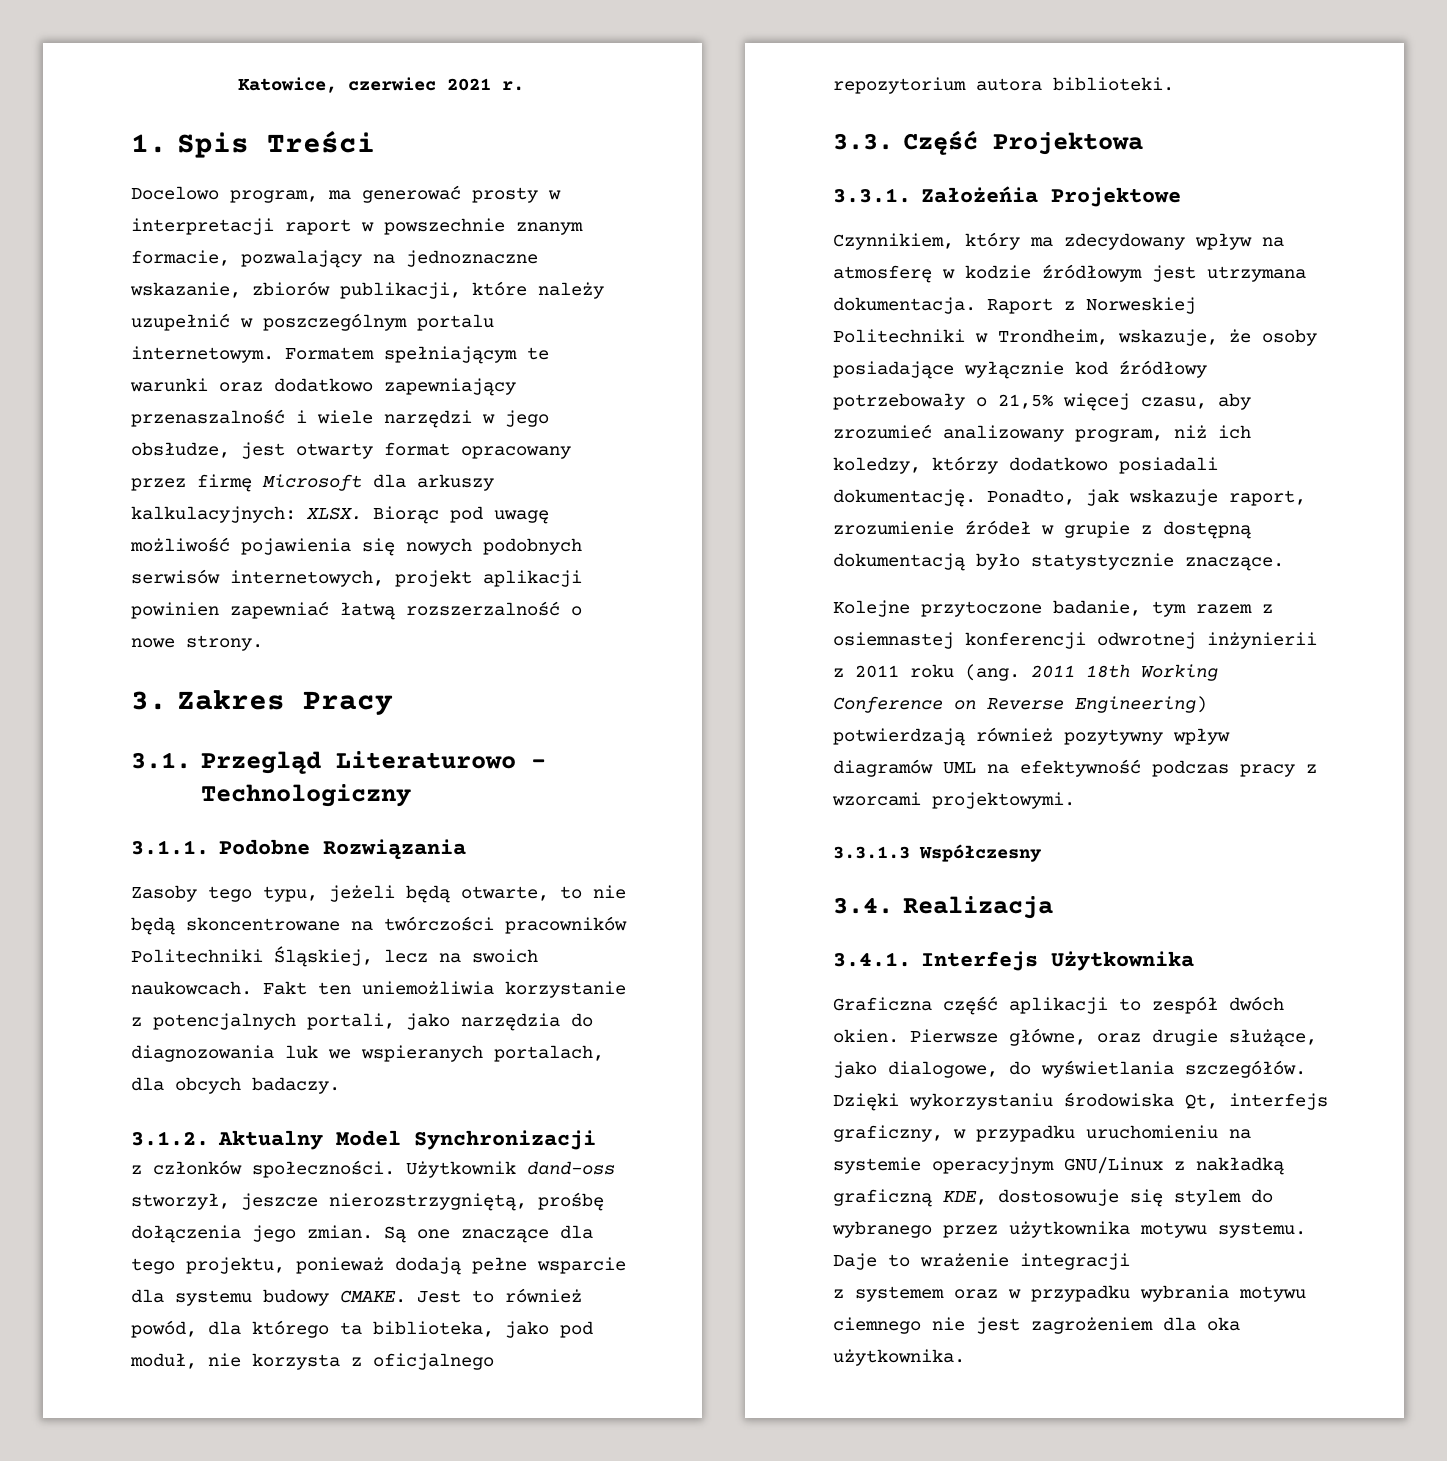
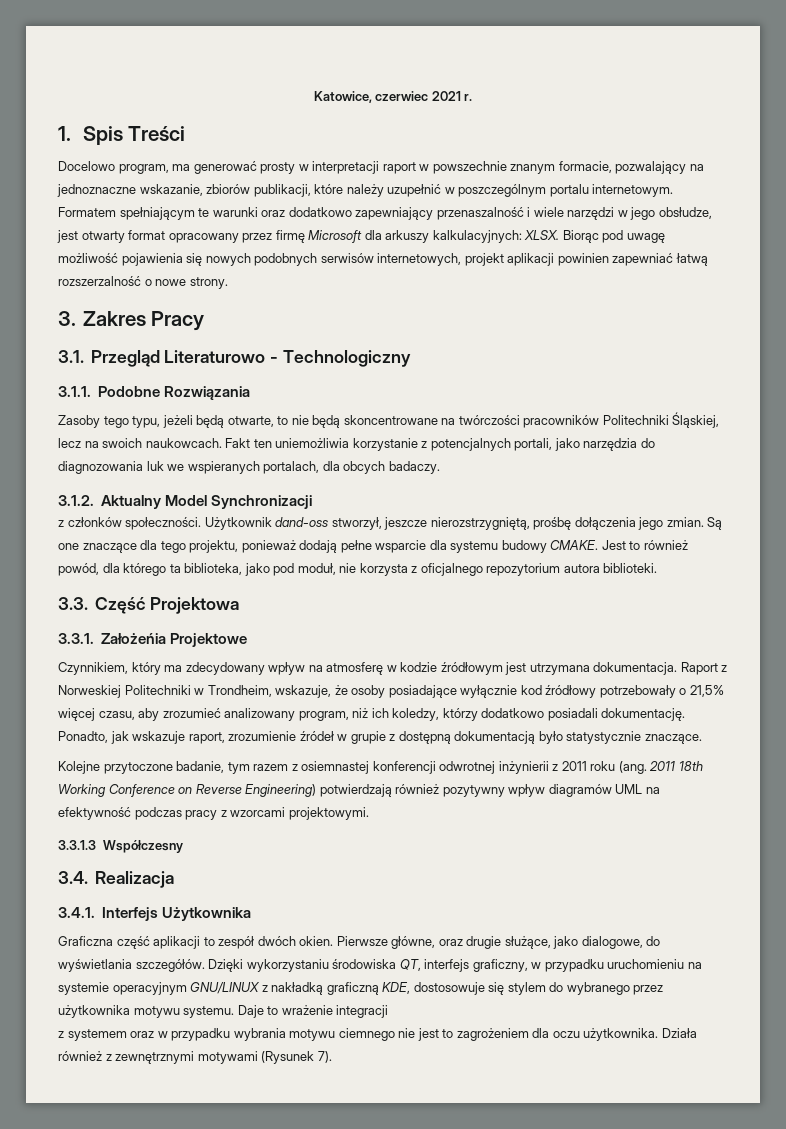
- Dzięki wykorzystaniu środowiska Qt, interfejs graficzny, w przypadku uruchomieniu na systemie operacyjnym GNU/Linux z nakładką graficzną KDE, dostosowuje się stylem do wybranego przez użytkownika motywu systemu.
+ Dzięki wykorzystaniu środowiska QT, interfejs graficzny, w przypadku uruchomieniu na systemie operacyjnym GNU/LINUX z nakładką graficzną KDE, dostosowuje się stylem do wybranego przez użytkownika motywu systemu.
- z systemem oraz w przypadku wybrania motywu ciemnego nie jest zagrożeniem dla oka użytkownika.
+ z systemem oraz w przypadku wybrania motywu ciemnego nie jest to zagrożeniem dla oczu użytkownika. Działa również z zewnętrznymi motywami (Rysunek 7).

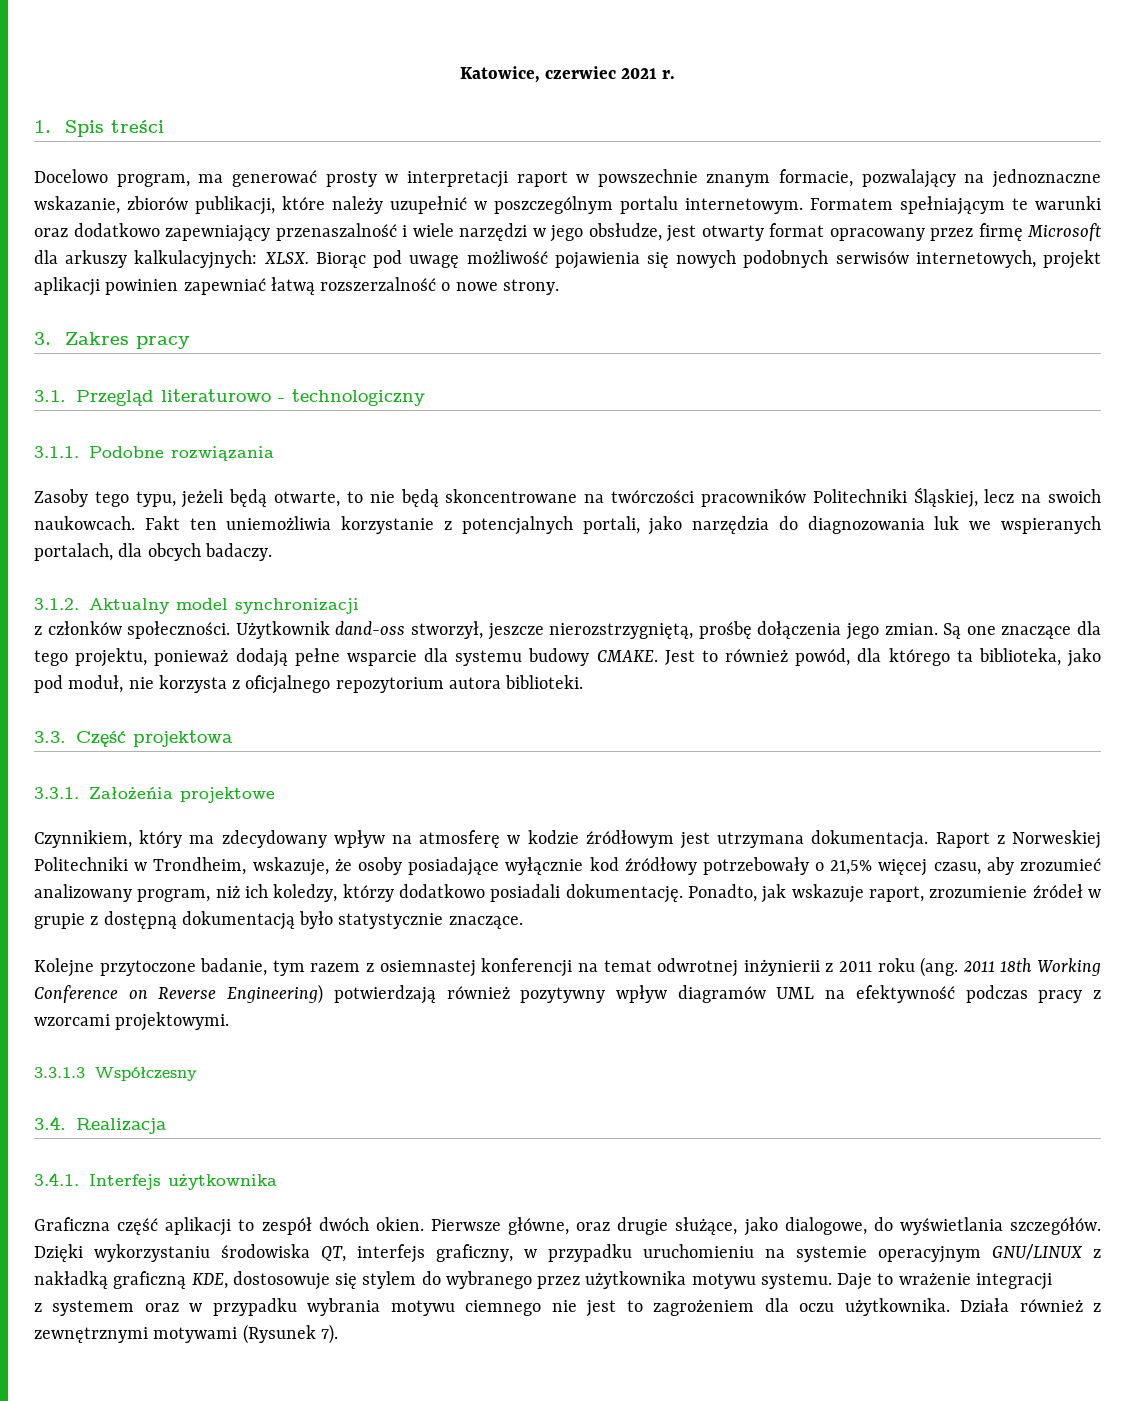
- 1. Spis Treści
+ 1. Spis treści
- 3. Zakres Pracy
+ 3. Zakres pracy
- 3.1. Przegląd Literaturowo - Technologiczny
+ 3.1. Przegląd literaturowo - technologiczny
- 3.1.1. Podobne Rozwiązania
+ 3.1.1. Podobne rozwiązania
- 3.1.2. Aktualny Model Synchronizacji
+ 3.1.2. Aktualny model synchronizacji
- 3.3. Część Projektowa
+ 3.3. Część projektowa
- 3.3.1. Założeńia Projektowe
+ 3.3.1. Założeńia projektowe
- Kolejne przytoczone badanie, tym razem z osiemnastej konferencji odwrotnej inżynierii z 2011 roku (ang.
+ Kolejne przytoczone badanie, tym razem z osiemnastej konferencji na temat odwrotnej inżynierii z 2011 roku (ang.
- 3.4.1. Interfejs Użytkownika
+ 3.4.1. Interfejs użytkownika

